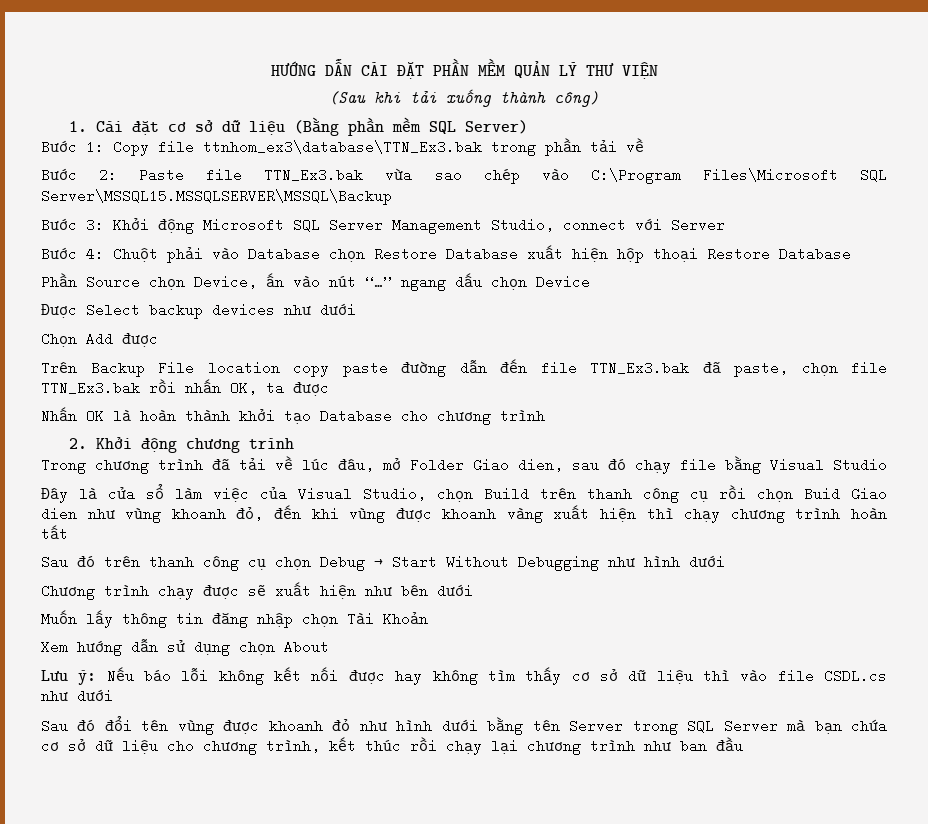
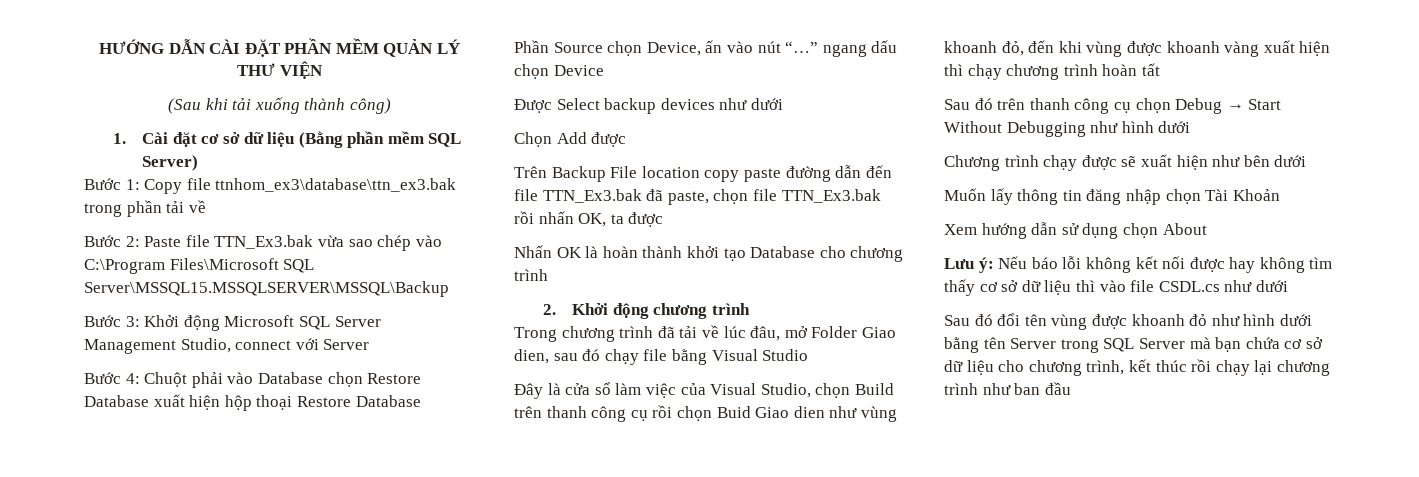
- Bước 1: Copy file ttnhom_ex3\database\TTN_Ex3.bak trong phần tải về
+ Bước 1: Copy file ttnhom_ex3\database\ttn_ex3.bak trong phần tải về

